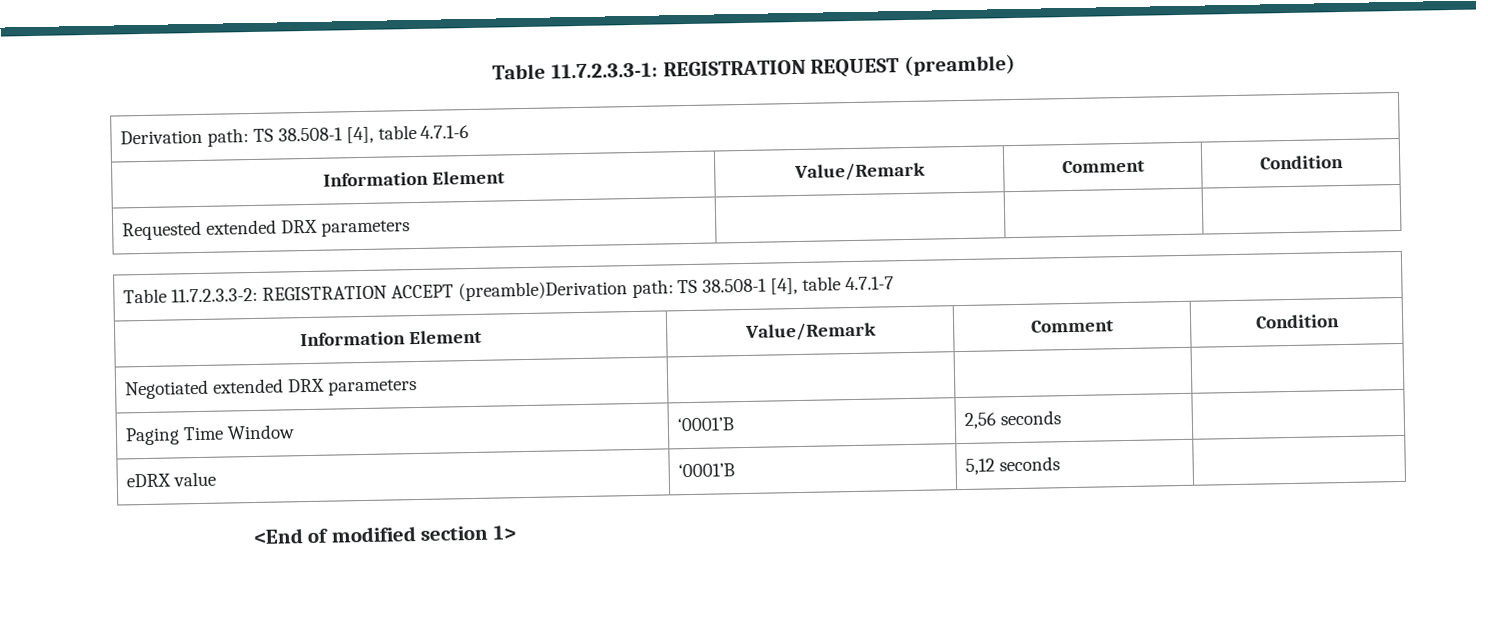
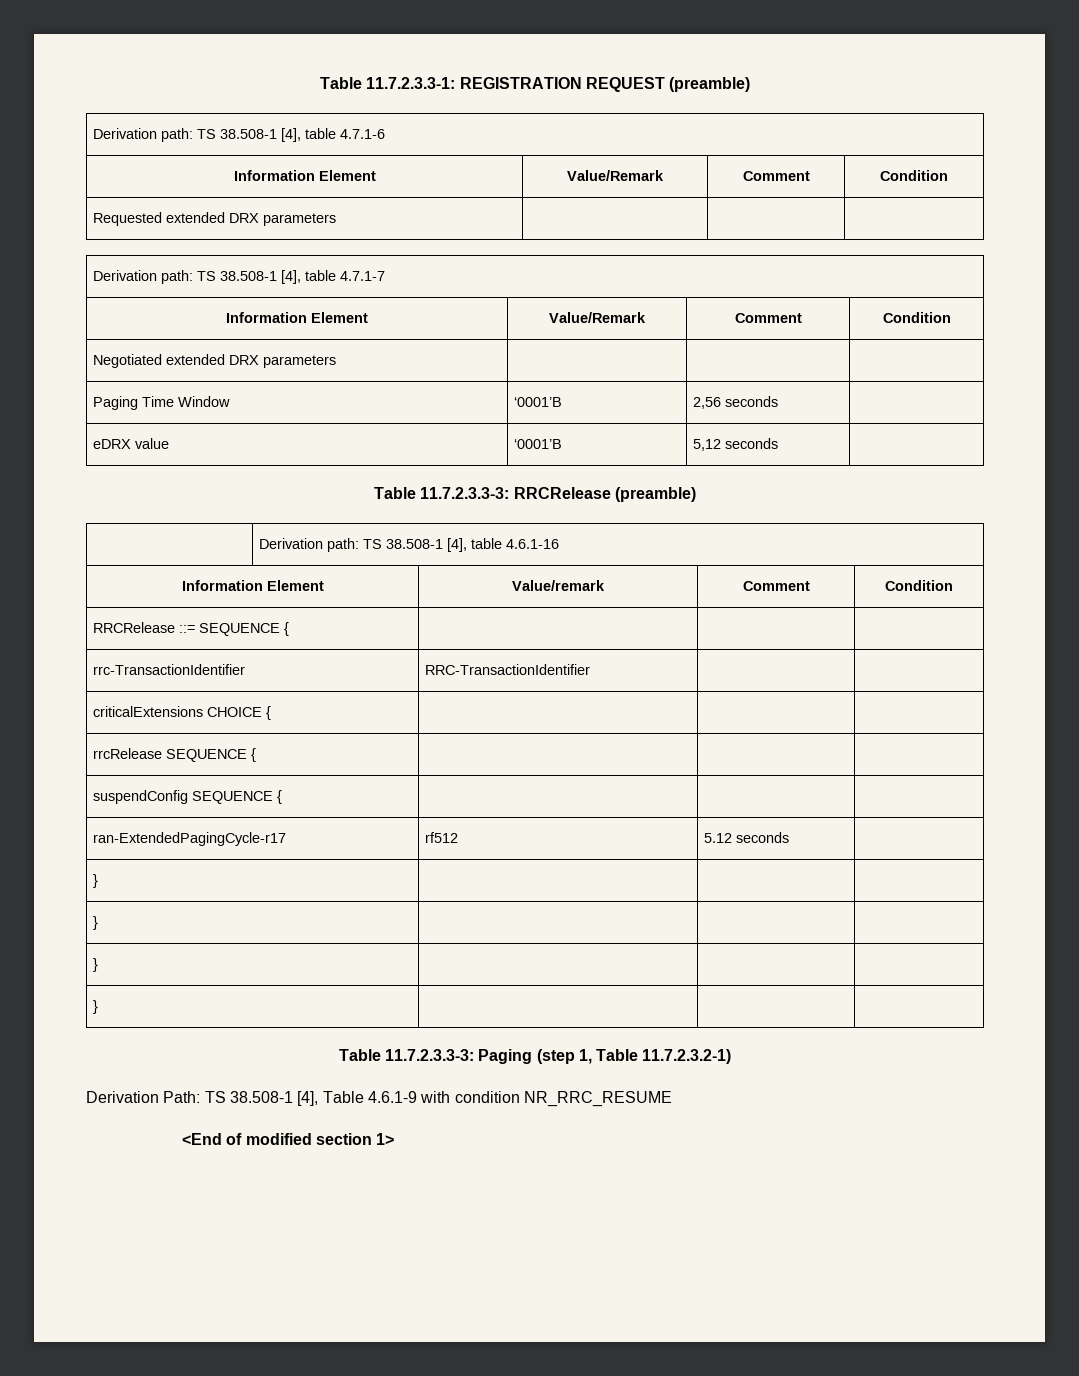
- Table 11.7.2.3.3-2: REGISTRATION ACCEPT (preamble)Derivation path: TS 38.508-1 [4], table 4.7.1-7
+ Derivation path: TS 38.508-1 [4], table 4.7.1-7
+ Table 11.7.2.3.3-3: RRCRelease (preamble)
+ | Derivation path: TS 38.508-1 [4], table 4.6.1-16
+ Information Element | Value/remark | Comment | Condition
+ RRCRelease ::= SEQUENCE { | | |
+ rrc-TransactionIdentifier | RRC-TransactionIdentifier | |
+ criticalExtensions CHOICE { | | |
+ rrcRelease SEQUENCE { | | |
+ suspendConfig SEQUENCE { | | |
+ ran-ExtendedPagingCycle-r17 | rf512 | 5.12 seconds |
+ } | | |
+ } | | |
+ } | | |
+ } | | |
+ Table 11.7.2.3.3-3: Paging (step 1, Table 11.7.2.3.2-1)
+ Derivation Path: TS 38.508-1 [4], Table 4.6.1-9 with condition NR_RRC_RESUME

